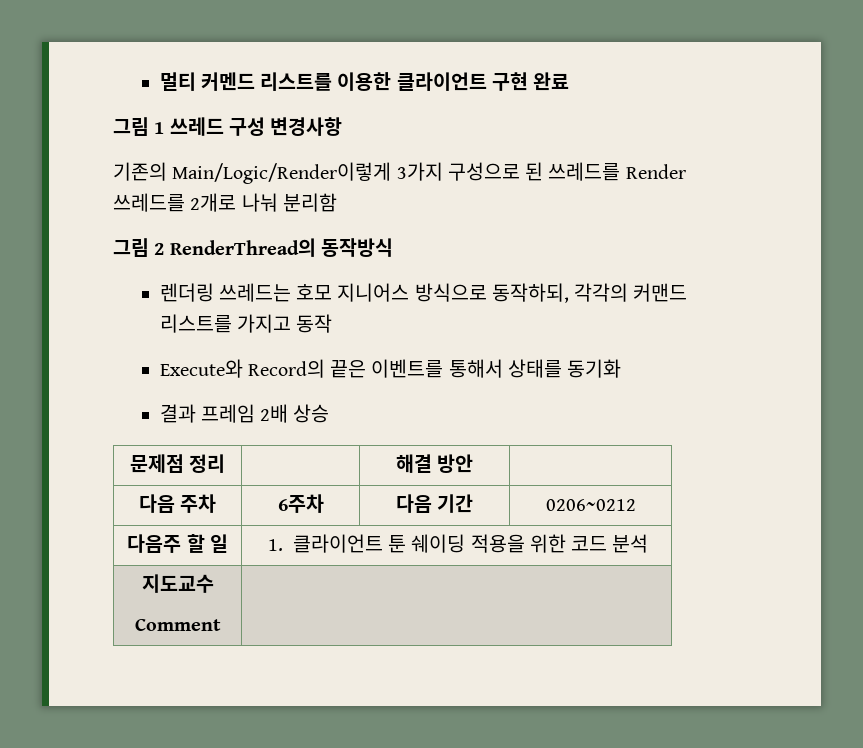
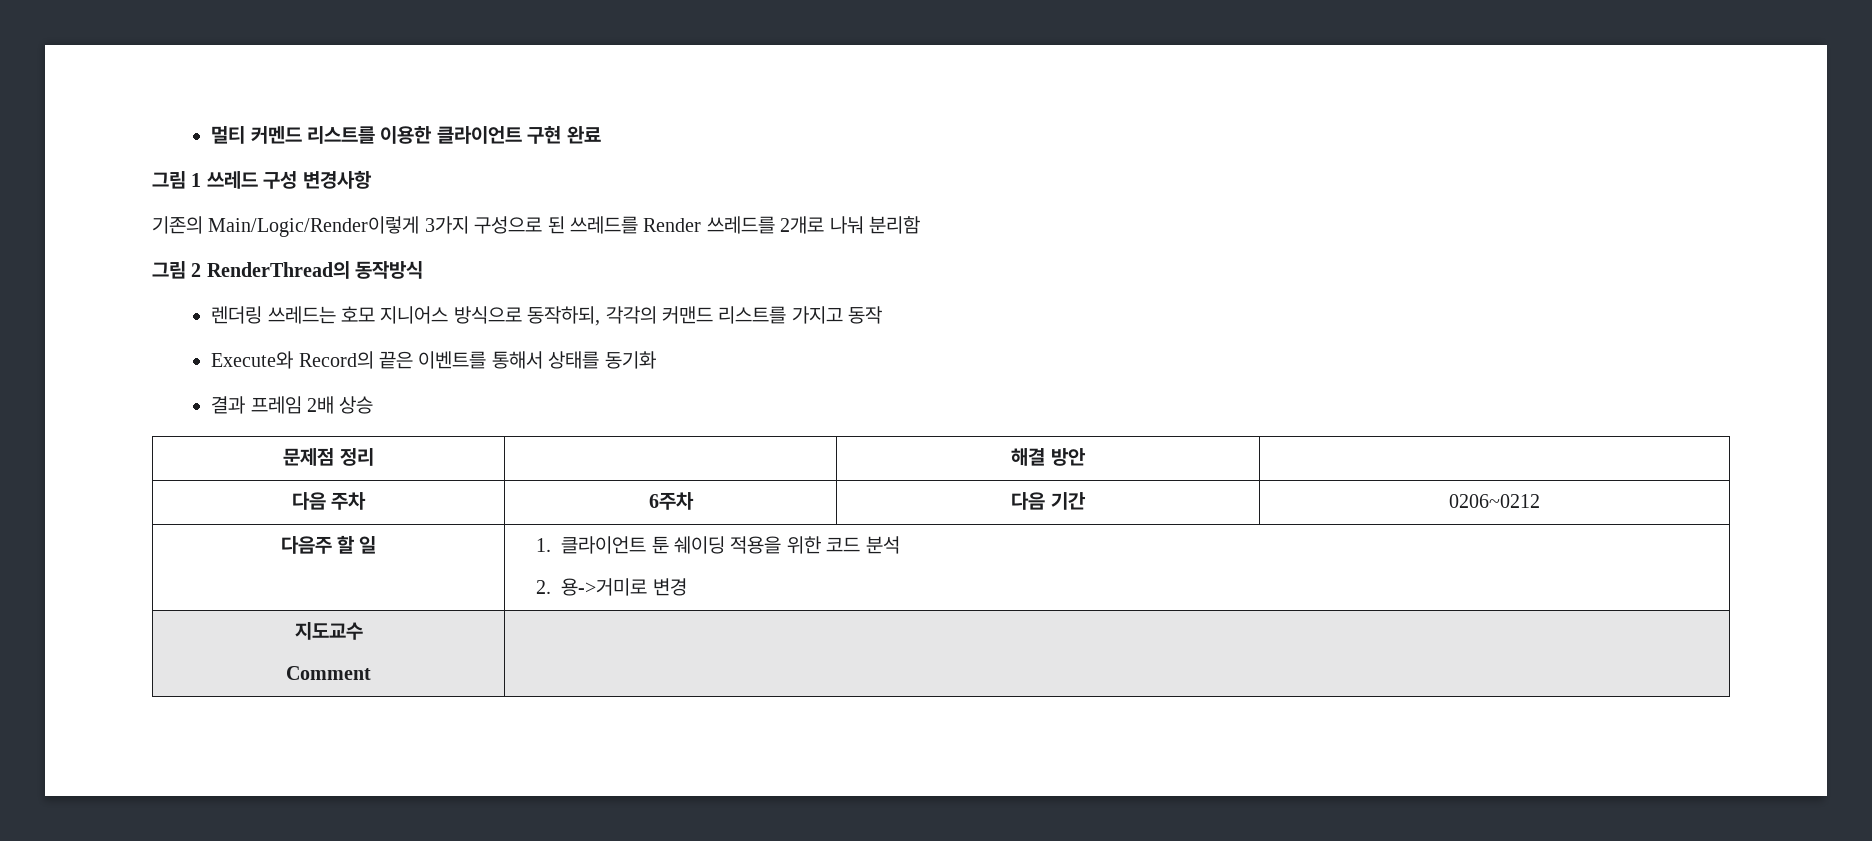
  다음주 할 일 | 1. 클라이언트 툰 쉐이딩 적용을 위한 코드 분석
+ 2. 용->거미로 변경

